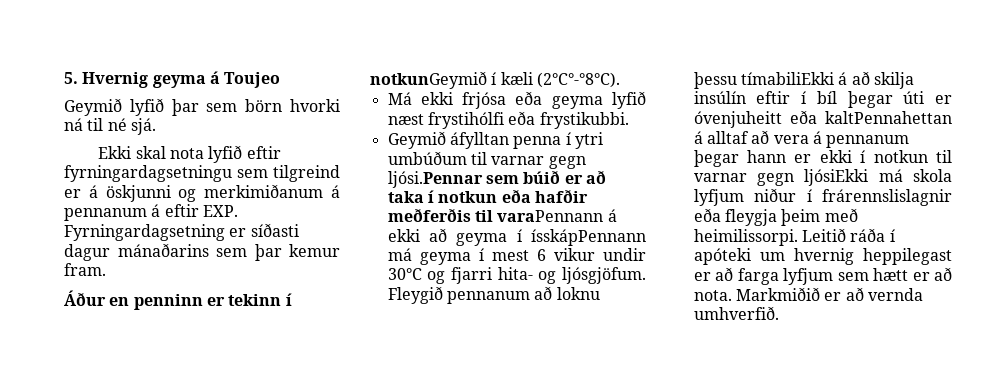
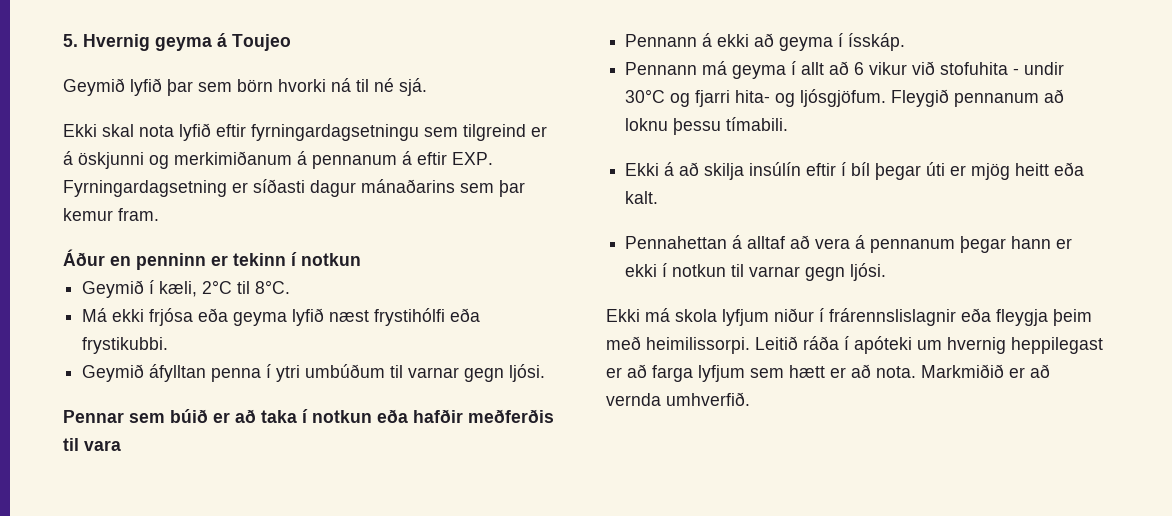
- Áður en penninn er tekinn í notkunGeymið í kæli (2°C°-°8°C).
+ Áður en penninn er tekinn í notkun
+ Geymið í kæli, 2°C til 8°C.
- Geymið áfylltan penna í ytri umbúðum til varnar gegn ljósi.Pennar sem búið er að taka í notkun eða hafðir meðferðis til varaPennann á ekki að geyma í ísskápPennann má geyma í mest 6 vikur undir 30°C og fjarri hita- og ljósgjöfum.
+ Geymið áfylltan penna í ytri umbúðum til varnar gegn ljósi.
+ Pennar sem búið er að taka í notkun eða hafðir meðferðis til vara
+ Pennann á ekki að geyma í ísskáp.
+ Pennann má geyma í allt að 6 vikur við stofuhita - undir 30°C og fjarri hita- og ljósgjöfum.
- Fleygið pennanum að loknu þessu tímabiliEkki á að skilja insúlín eftir í bíl þegar úti er óvenjuheitt eða kaltPennahettan á alltaf að vera á pennanum þegar hann er ekki í notkun til varnar gegn ljósiEkki má skola lyfjum niður í frárennslislagnir eða fleygja þeim með heimilissorpi.
+ Fleygið pennanum að loknu þessu tímabili.
+ Ekki á að skilja insúlín eftir í bíl þegar úti er mjög heitt eða kalt.
+ Pennahettan á alltaf að vera á pennanum þegar hann er ekki í notkun til varnar gegn ljósi.
+ Ekki má skola lyfjum niður í frárennslislagnir eða fleygja þeim með heimilissorpi.

